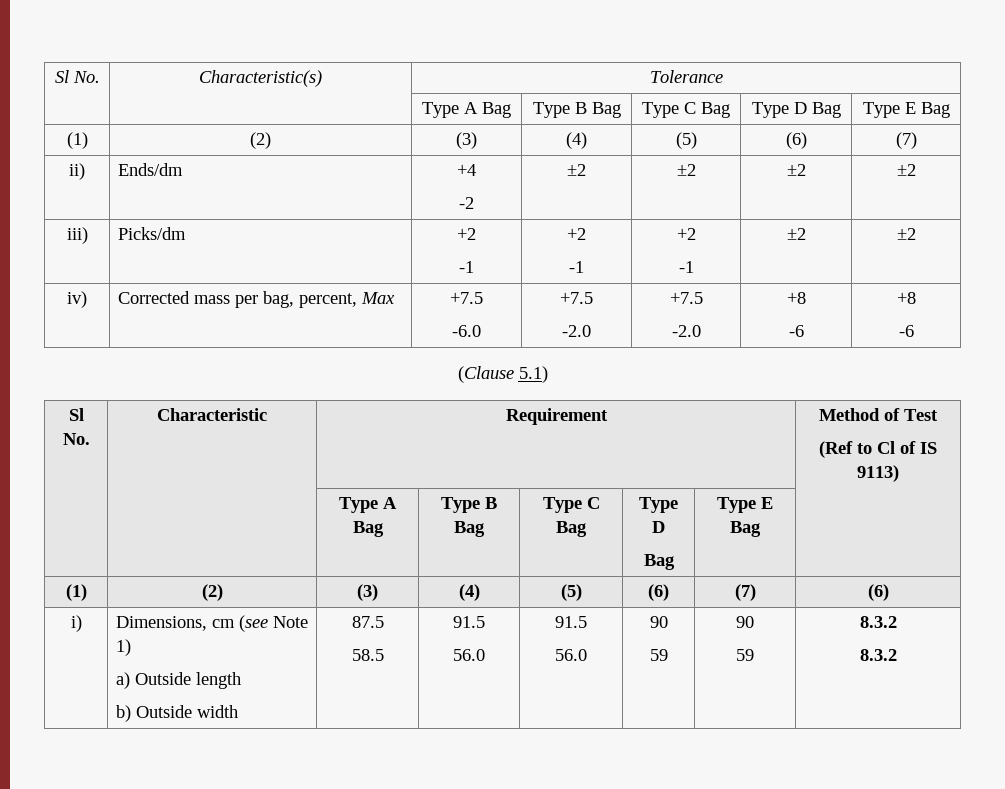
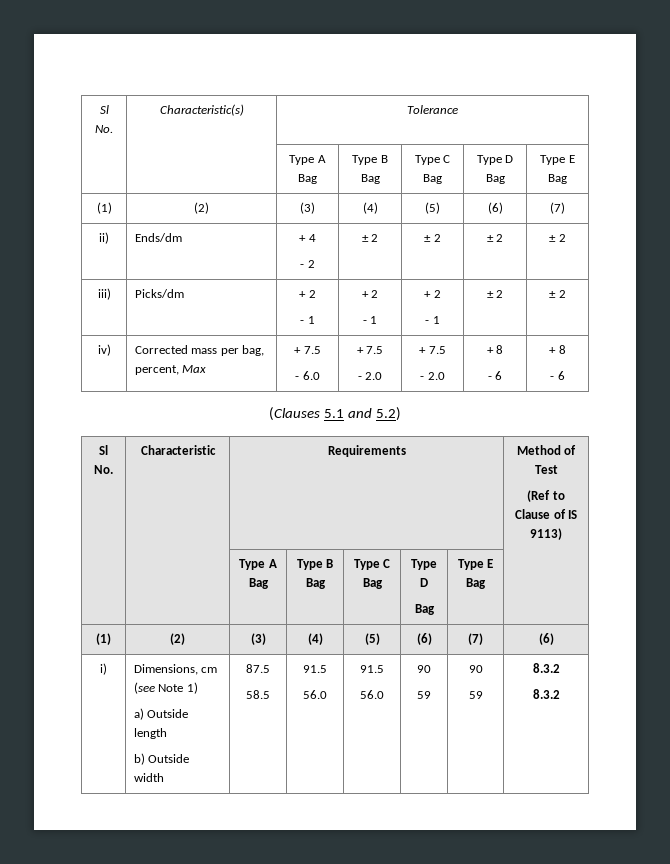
- ii) | Ends/dm | +4
- -2 | ±2 | ±2 | ±2 | ±2
- iii) | Picks/dm | +2
- -1 | +2
- -1 | +2
- -1 | ±2 | ±2
+ ii) | Ends/dm | + 4
+ - 2 | ± 2 | ± 2 | ± 2 | ± 2
+ iii) | Picks/dm | + 2
+ - 1 | + 2
+ - 1 | + 2
+ - 1 | ± 2 | ± 2
- iv) | Corrected mass per bag, percent, Max | +7.5
- -6.0 | +7.5
- -2.0 | +7.5
- -2.0 | +8
- -6 | +8
- -6
- (Clause 5.1)
+ iv) | Corrected mass per bag, percent, Max | + 7.5
+ - 6.0 | + 7.5
+ - 2.0 | + 7.5
+ - 2.0 | + 8
+ - 6 | + 8
+ - 6
+ (Clauses 5.1 and 5.2)
- Sl No. | Characteristic | Requirement | Method of Test
- (Ref to Cl of IS 9113)
+ Sl No. | Characteristic | Requirements | Method of Test
+ (Ref to Clause of IS 9113)

